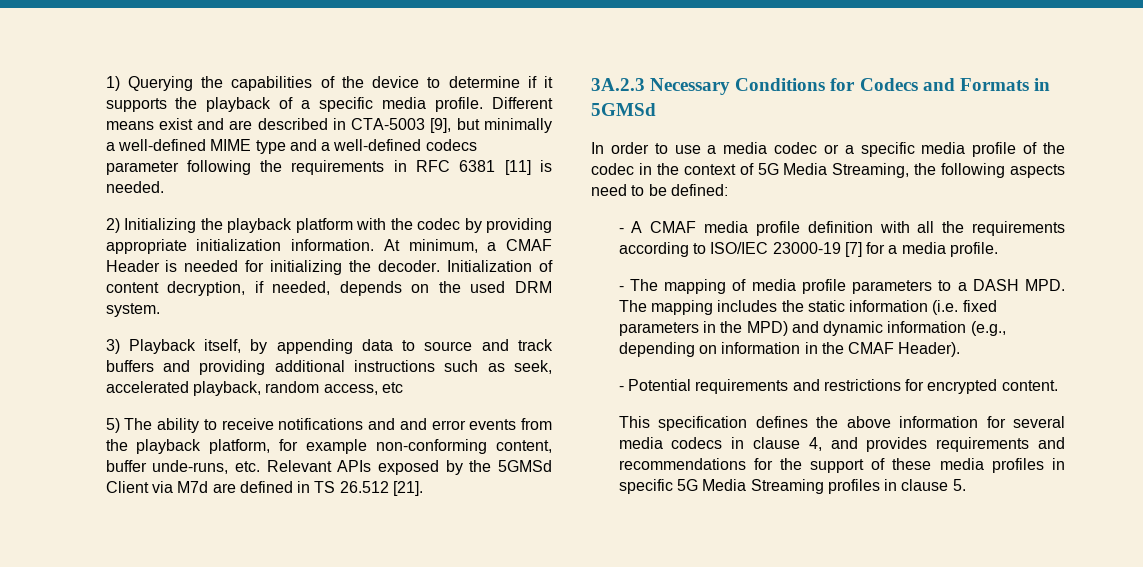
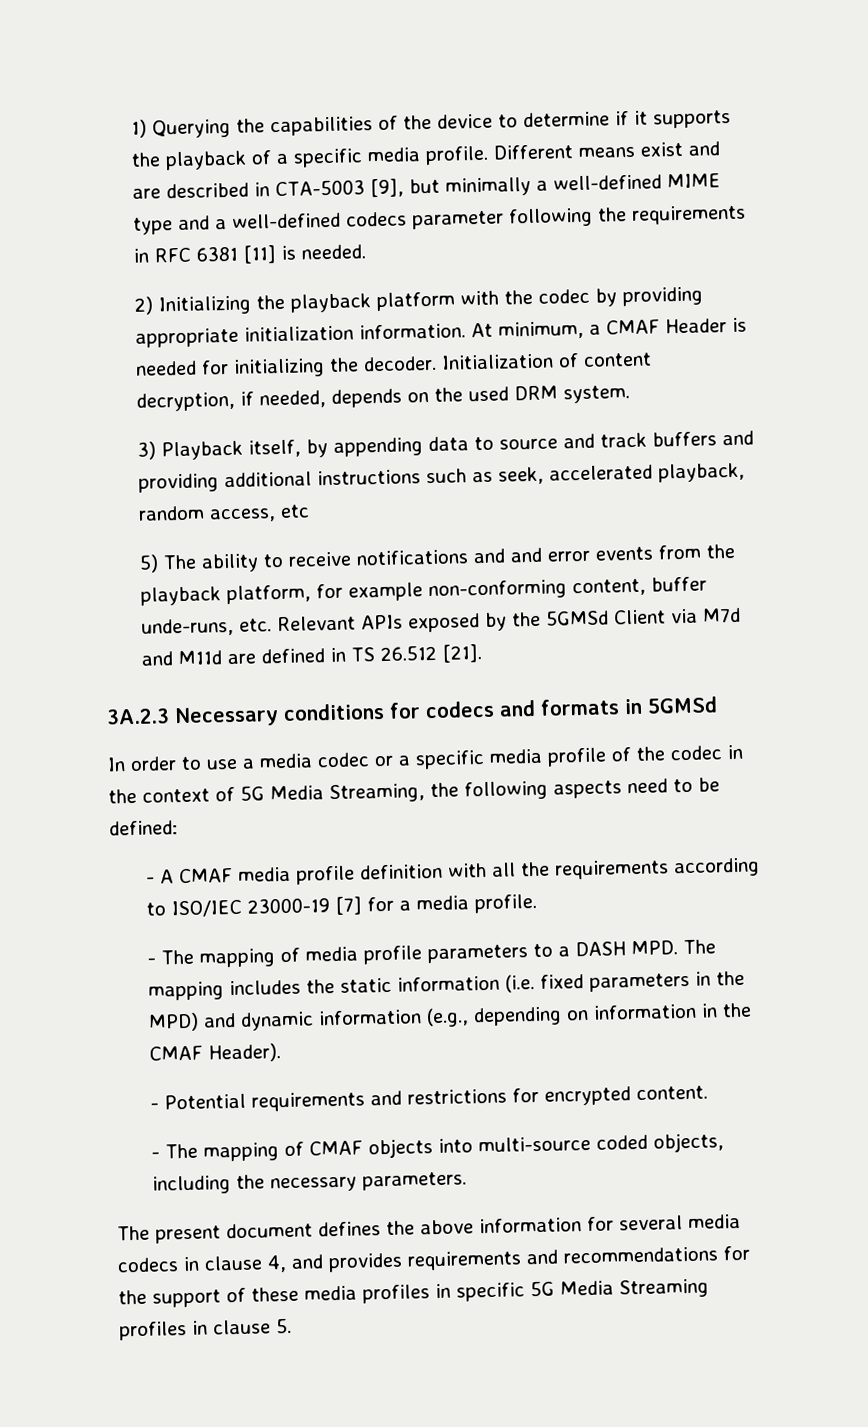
- 5) The ability to receive notifications and and error events from the playback platform, for example non-conforming content, buffer unde-runs, etc. Relevant APIs exposed by the 5GMSd Client via M7d are defined in TS 26.512 [21].
+ 5) The ability to receive notifications and and error events from the playback platform, for example non-conforming content, buffer unde-runs, etc. Relevant APIs exposed by the 5GMSd Client via M7d and M11d are defined in TS 26.512 [21].
- 3A.2.3 Necessary Conditions for Codecs and Formats in 5GMSd
+ 3A.2.3 Necessary conditions for codecs and formats in 5GMSd
- This specification defines the above information for several media codecs in clause 4, and provides requirements and recommendations for the support of these media profiles in specific 5G Media Streaming profiles in clause 5.
+ - The mapping of CMAF objects into multi-source coded objects, including the necessary parameters.
+ The present document defines the above information for several media codecs in clause 4, and provides requirements and recommendations for the support of these media profiles in specific 5G Media Streaming profiles in clause 5.

